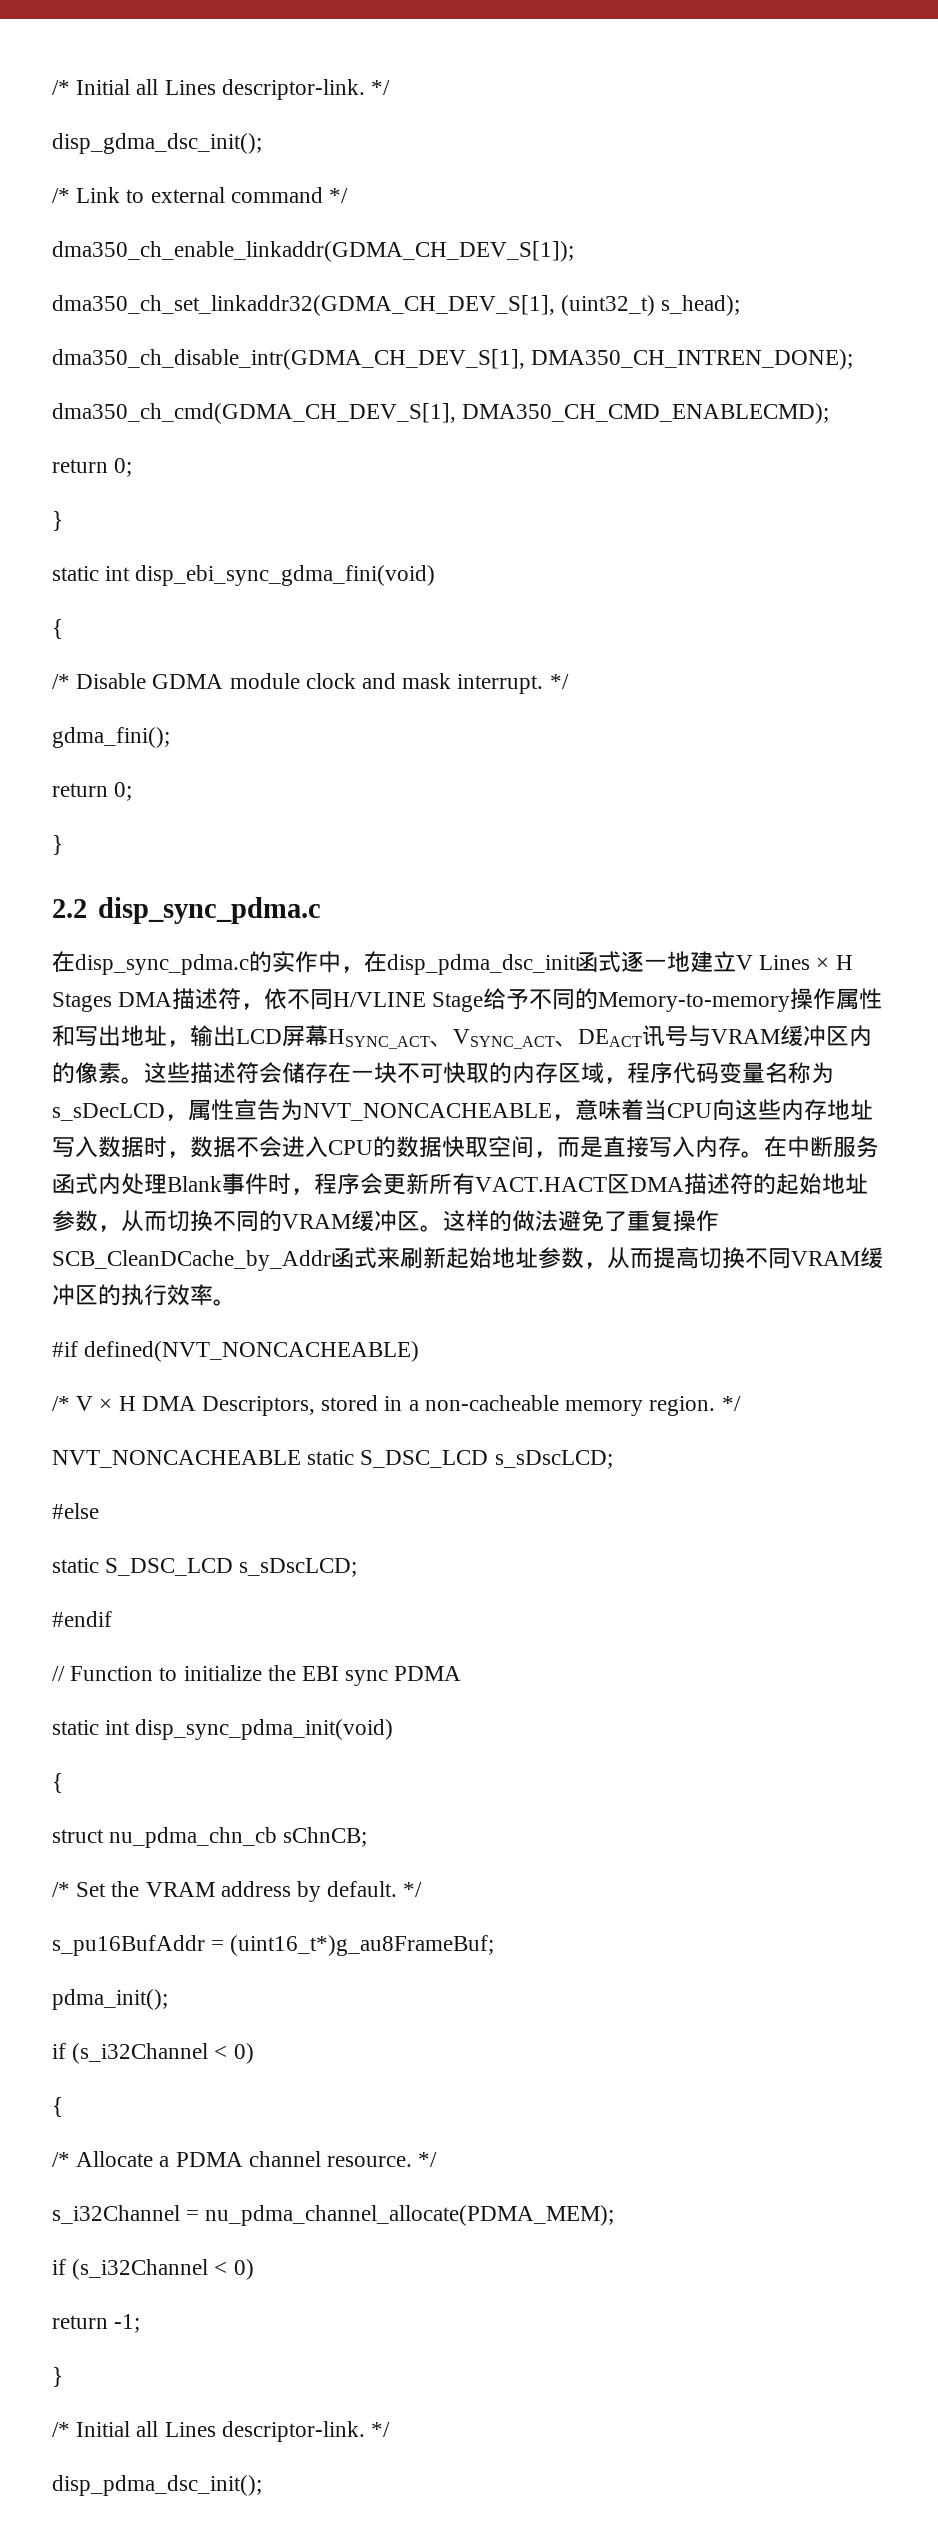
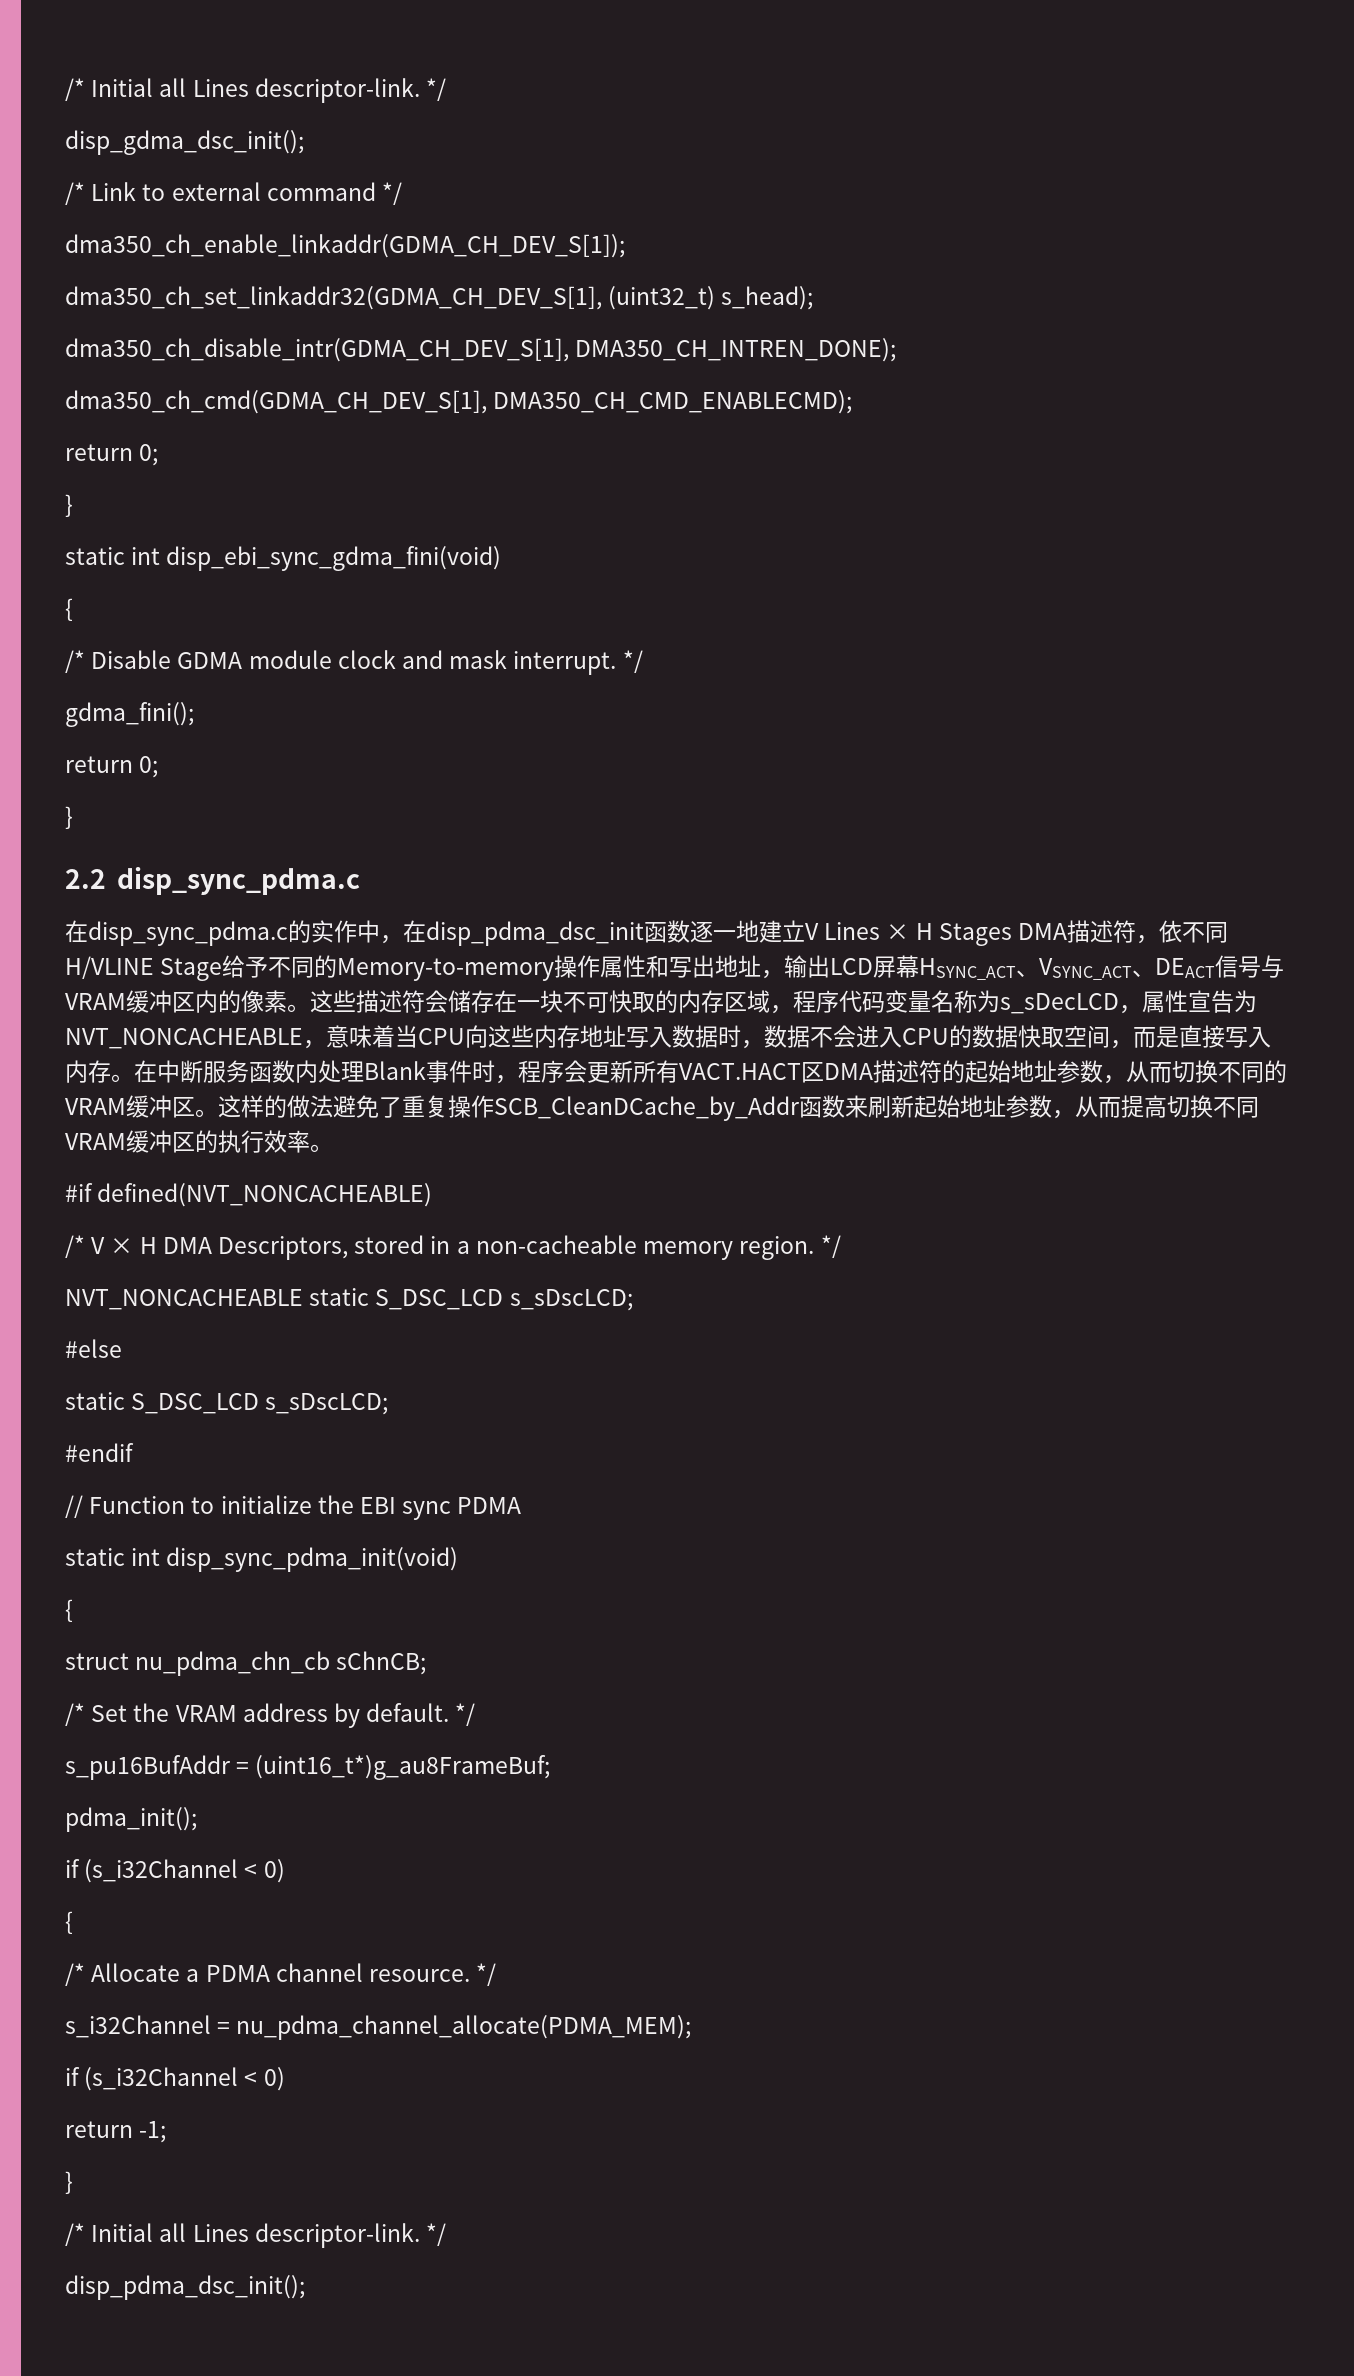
- 在disp_sync_pdma.c的实作中，在disp_pdma_dsc_init函式逐一地建立V Lines × H Stages DMA描述符，依不同H/VLINE Stage给予不同的Memory-to-memory操作属性和写出地址，输出LCD屏幕HSYNC_ACT、VSYNC_ACT、DEACT讯号与VRAM缓冲区内的像素。
+ 在disp_sync_pdma.c的实作中，在disp_pdma_dsc_init函数逐一地建立V Lines × H Stages DMA描述符，依不同H/VLINE Stage给予不同的Memory-to-memory操作属性和写出地址，输出LCD屏幕HSYNC_ACT、VSYNC_ACT、DEACT信号与VRAM缓冲区内的像素。
- 在中断服务函式内处理Blank事件时，程序会更新所有VACT.HACT区DMA描述符的起始地址参数，从而切换不同的VRAM缓冲区。
+ 在中断服务函数内处理Blank事件时，程序会更新所有VACT.HACT区DMA描述符的起始地址参数，从而切换不同的VRAM缓冲区。
- 这样的做法避免了重复操作SCB_CleanDCache_by_Addr函式来刷新起始地址参数，从而提高切换不同VRAM缓冲区的执行效率。
+ 这样的做法避免了重复操作SCB_CleanDCache_by_Addr函数来刷新起始地址参数，从而提高切换不同VRAM缓冲区的执行效率。

